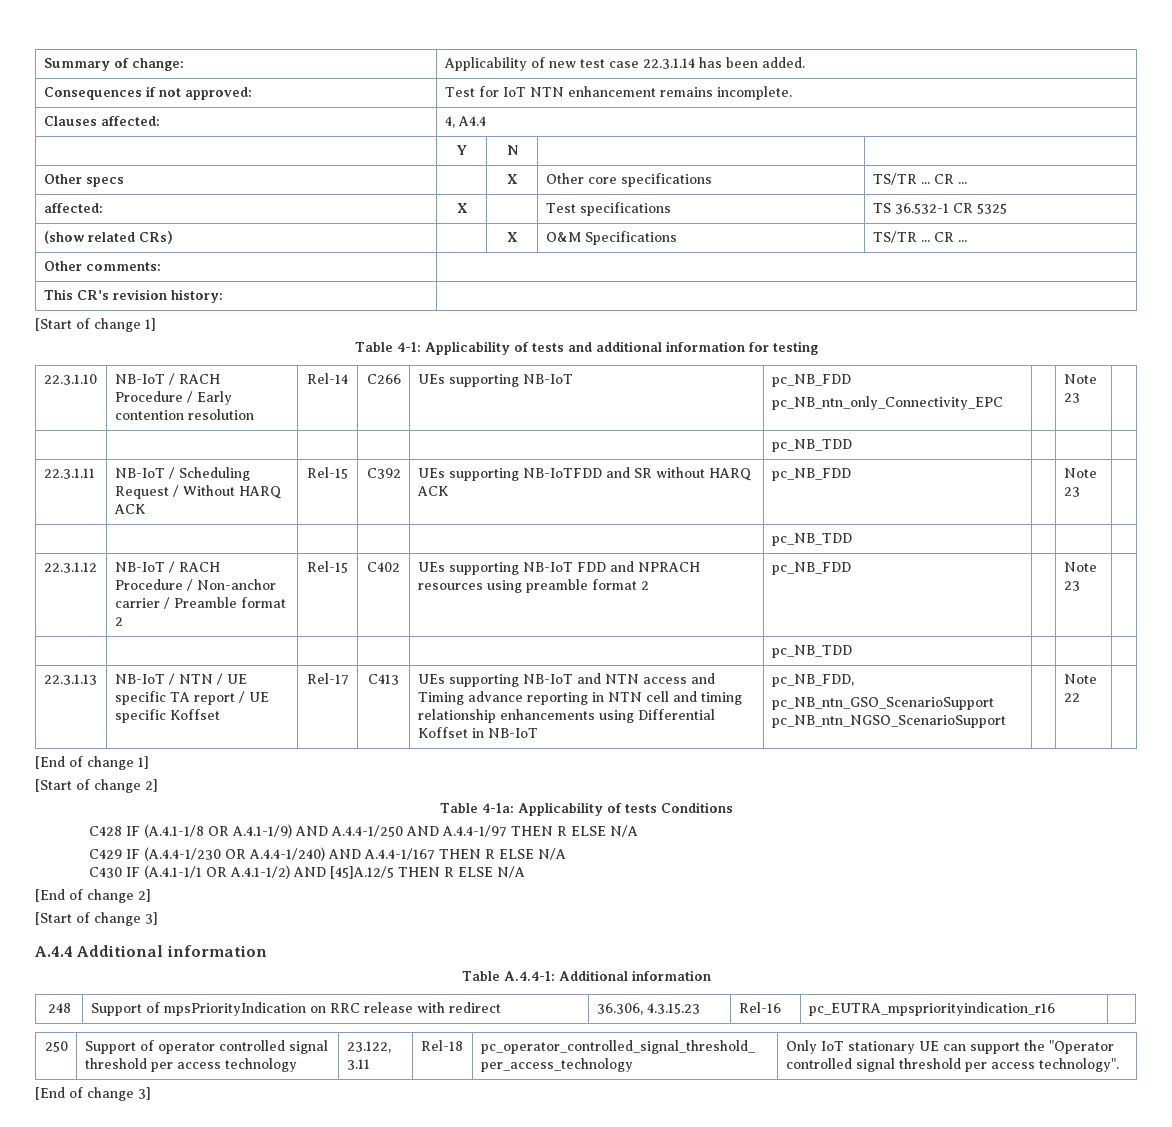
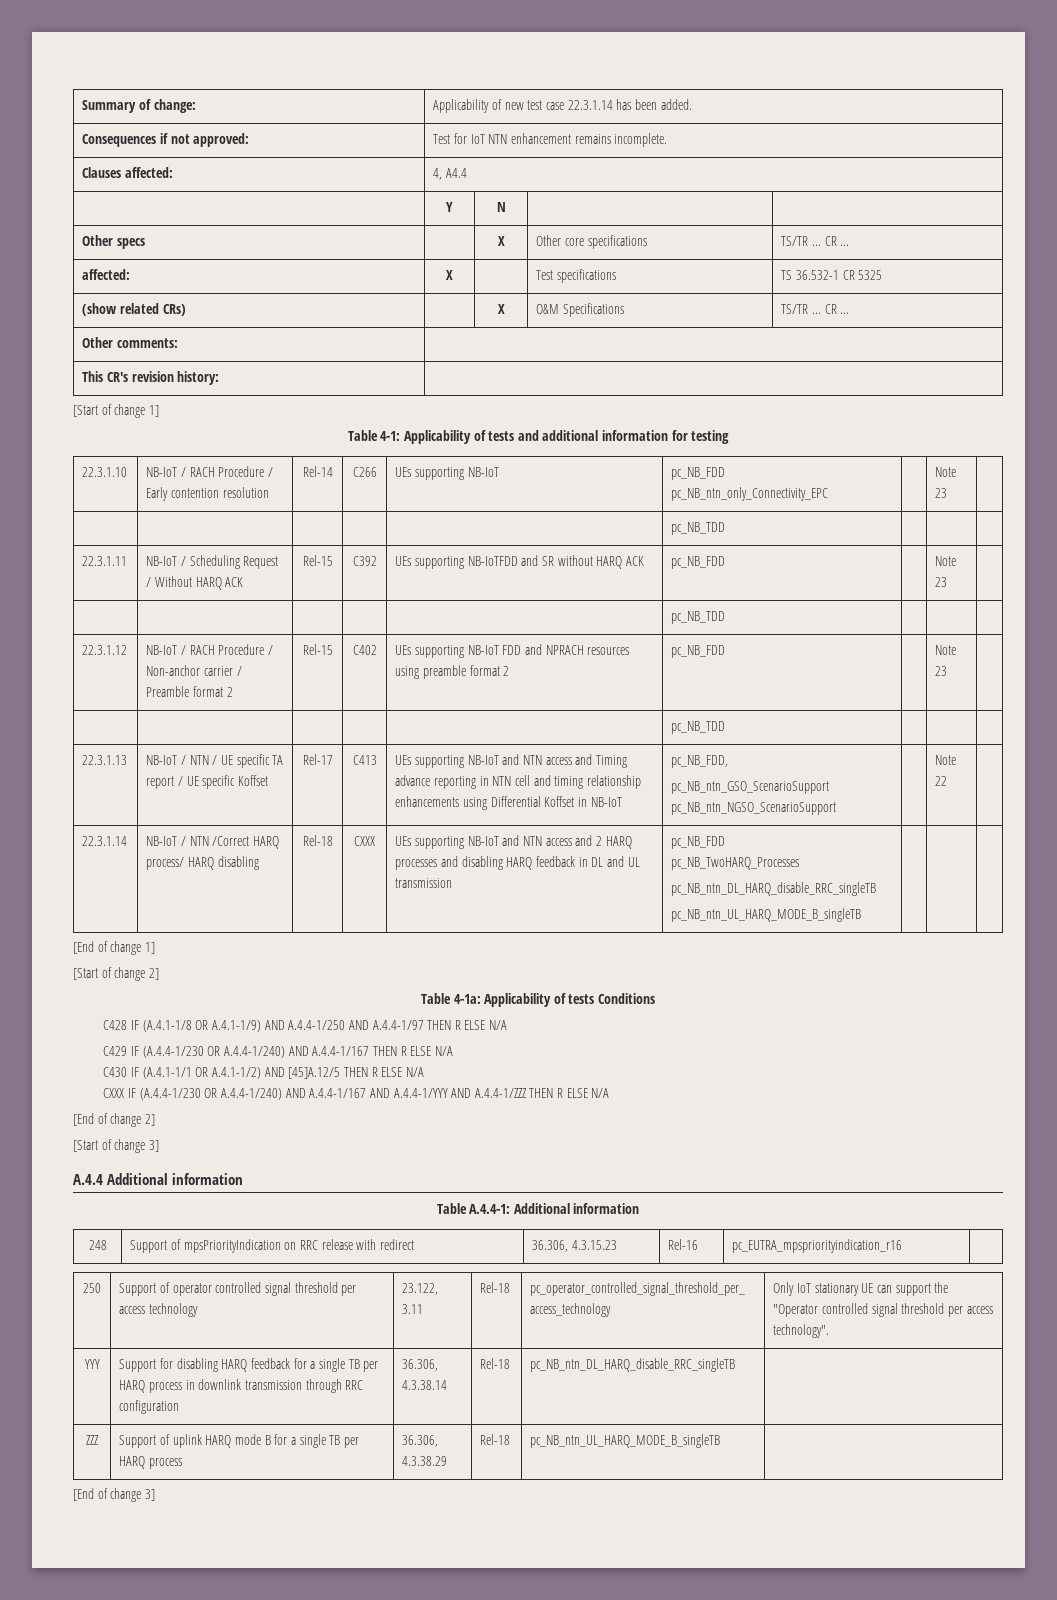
+ 22.3.1.14 | NB-IoT / NTN /Correct HARQ process/ HARQ disabling | Rel-18 | CXXX | UEs supporting NB-IoT and NTN access and 2 HARQ processes and disabling HARQ feedback in DL and UL transmission | pc_NB_FDD
+ pc_NB_TwoHARQ_Processes
+ pc_NB_ntn_DL_HARQ_disable_RRC_singleTB
+ pc_NB_ntn_UL_HARQ_MODE_B_singleTB | | |
+ CXXX IF (A.4.4-1/230 OR A.4.4-1/240) AND A.4.4-1/167 AND A.4.4-1/YYY AND A.4.4-1/ZZZ THEN R ELSE N/A
+ YYY | Support for disabling HARQ feedback for a single TB per HARQ process in downlink transmission through RRC configuration | 36.306, 4.3.38.14 | Rel-18 | pc_NB_ntn_DL_HARQ_disable_RRC_singleTB |
+ ZZZ | Support of uplink HARQ mode B for a single TB per HARQ process | 36.306, 4.3.38.29 | Rel-18 | pc_NB_ntn_UL_HARQ_MODE_B_singleTB |

